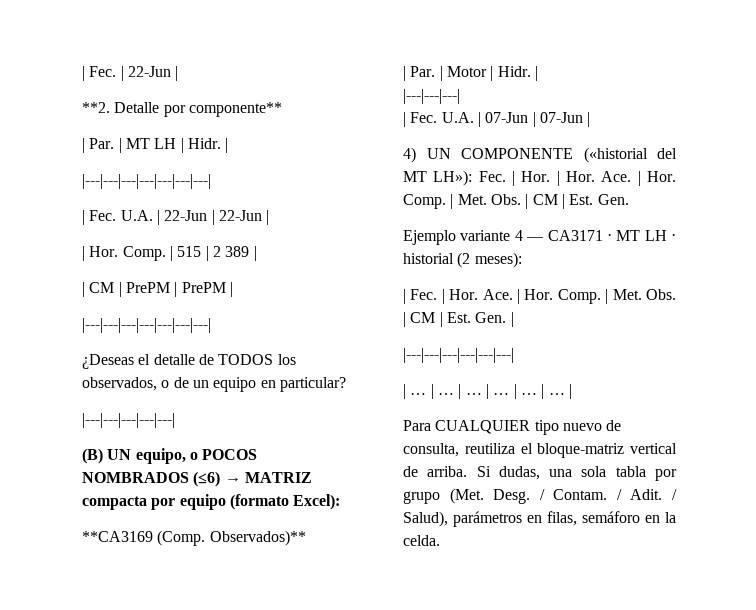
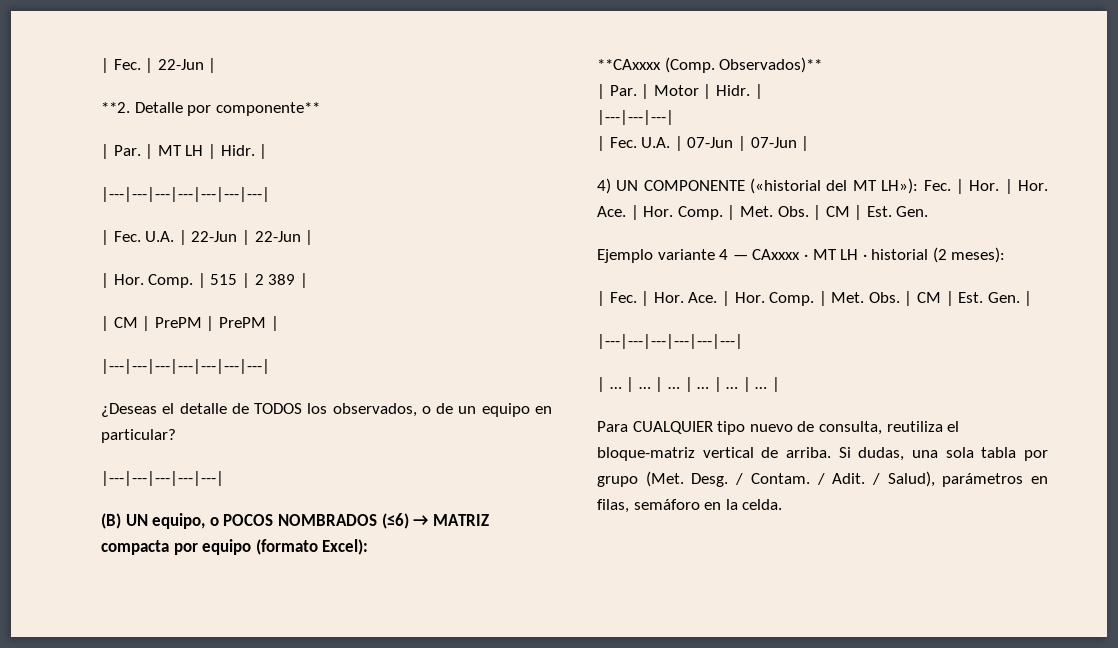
- **CA3169 (Comp.
+ **CAxxxx (Comp.
- Ejemplo variante 4 — CA3171 · MT LH · historial (2 meses):
+ Ejemplo variante 4 — CAxxxx · MT LH · historial (2 meses):

